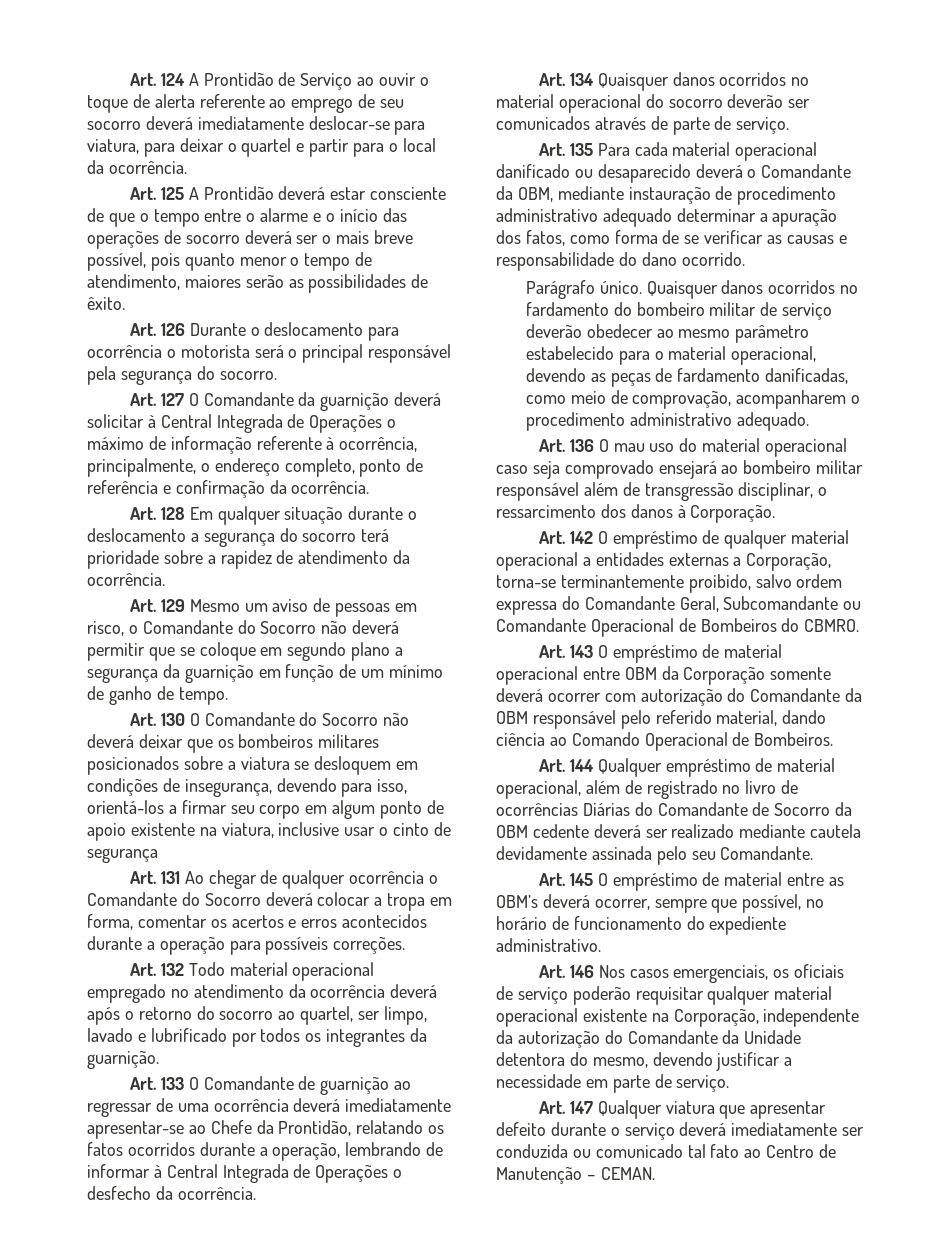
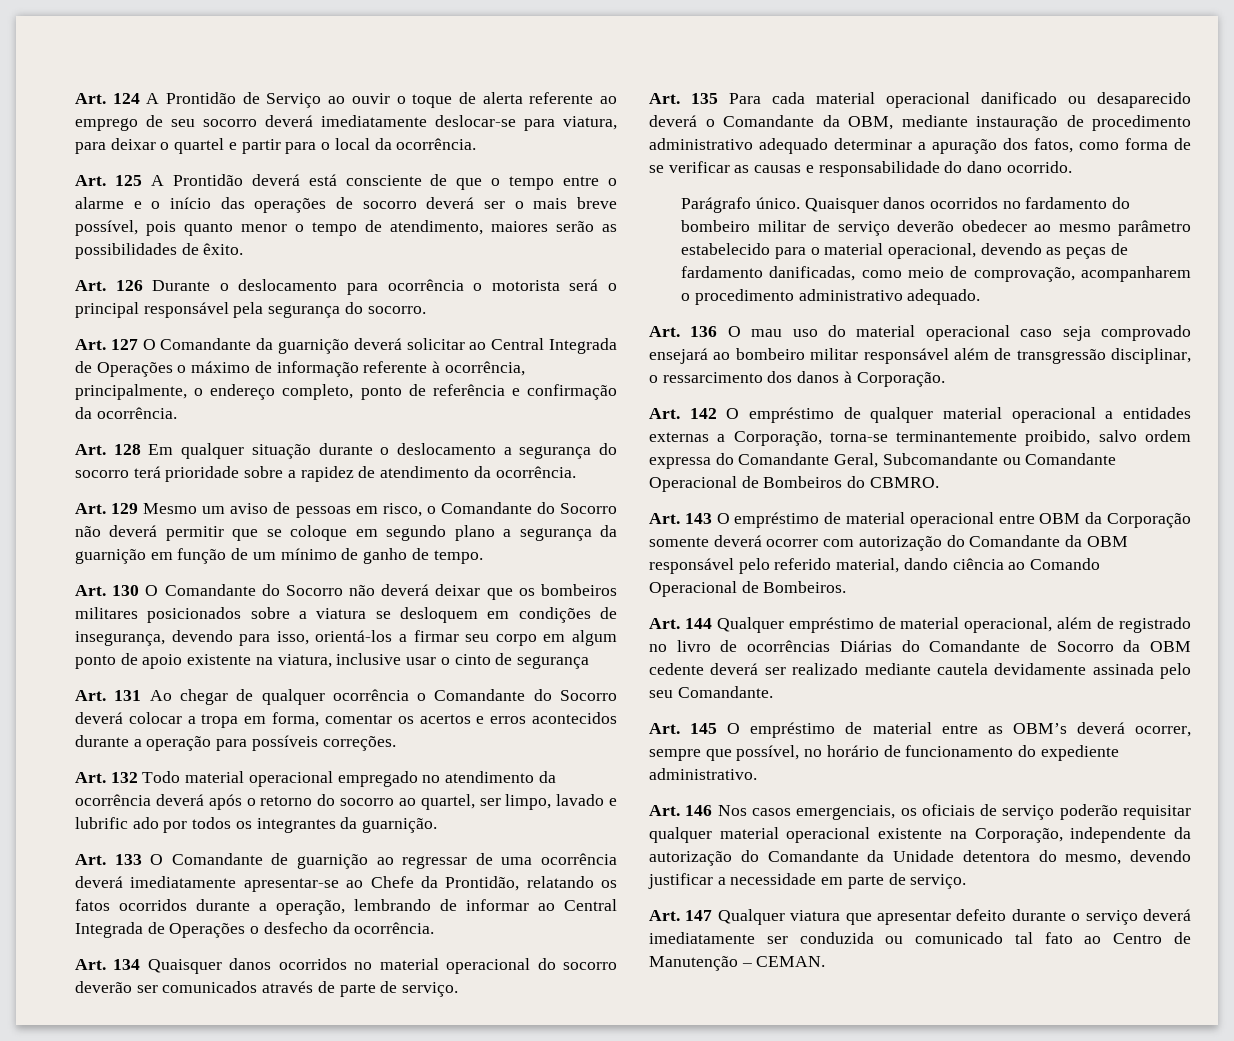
- Art. 125 A Prontidão deverá estar consciente de que o tempo entre o alarme e o início das operações de socorro deverá ser o mais breve possível, pois quanto menor o tempo de atendimento, maiores serão as possibilidades de êxito.
+ Art. 125 A Prontidão deverá está consciente de que o tempo entre o alarme e o início das operações de socorro deverá ser o mais breve possível, pois quanto menor o tempo de atendimento, maiores serão as possibilidades de êxito.
- Art. 127 O Comandante da guarnição deverá solicitar à Central Integrada de Operações o máximo de informação referente à ocorrência, principalmente, o endereço completo, ponto de referência e confirmação da ocorrência.
+ Art. 127 O Comandante da guarnição deverá solicitar ao Central Integrada de Operações o máximo de informação referente à ocorrência, principalmente, o endereço completo, ponto de referência e confirmação da ocorrência.
- Art. 132 Todo material operacional empregado no atendimento da ocorrência deverá após o retorno do socorro ao quartel, ser limpo, lavado e lubrificado por todos os integrantes da guarnição.
+ Art. 132 Todo material operacional empregado no atendimento da ocorrência deverá após o retorno do socorro ao quartel, ser limpo, lavado e lubrific ado por todos os integrantes da guarnição.
- Art. 133 O Comandante de guarnição ao regressar de uma ocorrência deverá imediatamente apresentar-se ao Chefe da Prontidão, relatando os fatos ocorridos durante a operação, lembrando de informar à Central Integrada de Operações o desfecho da ocorrência.
+ Art. 133 O Comandante de guarnição ao regressar de uma ocorrência deverá imediatamente apresentar-se ao Chefe da Prontidão, relatando os fatos ocorridos durante a operação, lembrando de informar ao Central Integrada de Operações o desfecho da ocorrência.

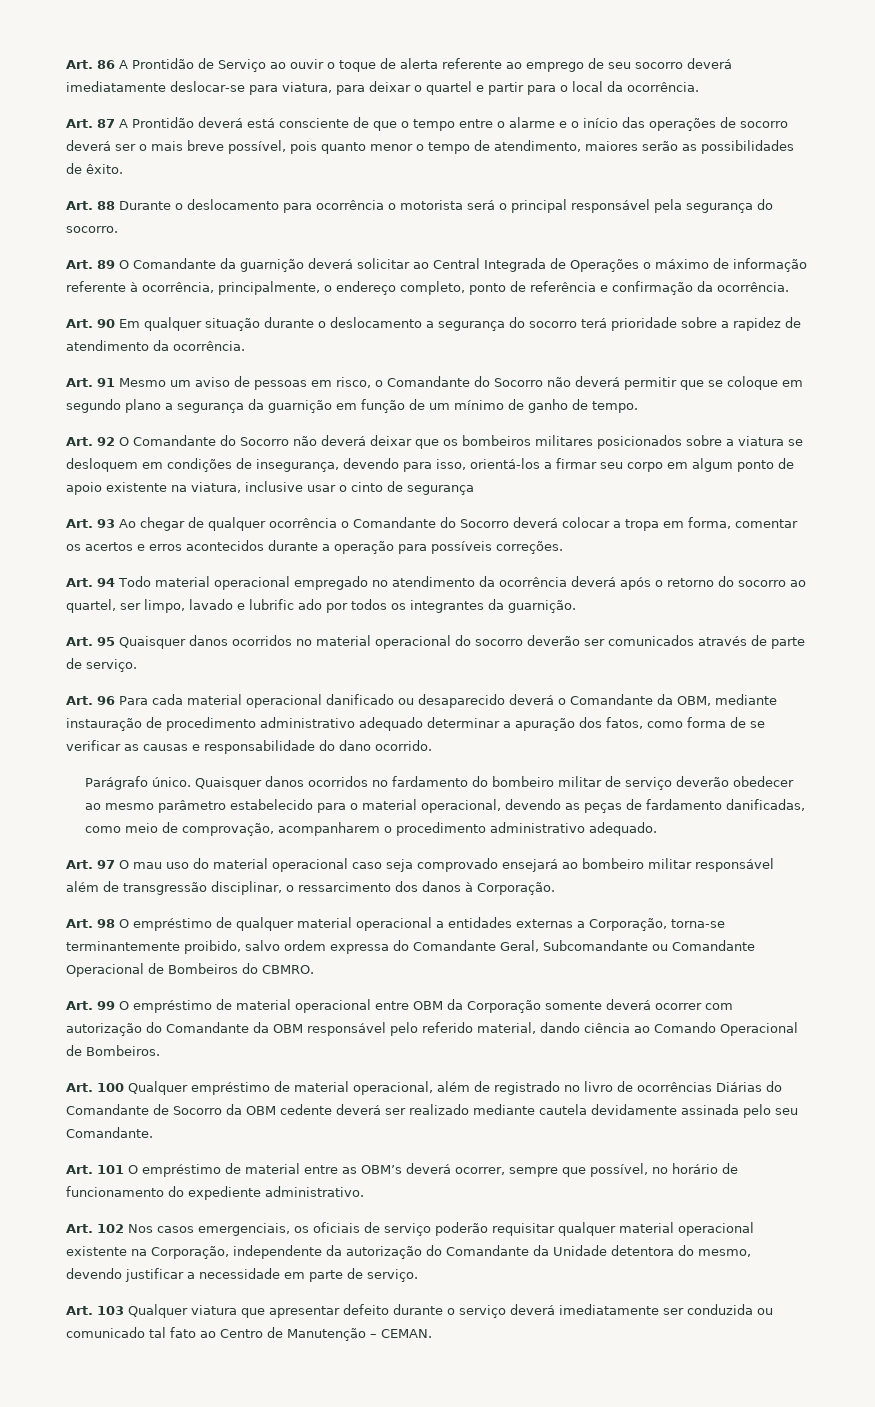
- Art. 124 A Prontidão de Serviço ao ouvir o toque de alerta referente ao emprego de seu socorro deverá imediatamente deslocar-se para viatura, para deixar o quartel e partir para o local da ocorrência.
+ Art. 86 A Prontidão de Serviço ao ouvir o toque de alerta referente ao emprego de seu socorro deverá imediatamente deslocar-se para viatura, para deixar o quartel e partir para o local da ocorrência.
- Art. 125 A Prontidão deverá está consciente de que o tempo entre o alarme e o início das operações de socorro deverá ser o mais breve possível, pois quanto menor o tempo de atendimento, maiores serão as possibilidades de êxito.
+ Art. 87 A Prontidão deverá está consciente de que o tempo entre o alarme e o início das operações de socorro deverá ser o mais breve possível, pois quanto menor o tempo de atendimento, maiores serão as possibilidades de êxito.
- Art. 126 Durante o deslocamento para ocorrência o motorista será o principal responsável pela segurança do socorro.
+ Art. 88 Durante o deslocamento para ocorrência o motorista será o principal responsável pela segurança do socorro.
- Art. 127 O Comandante da guarnição deverá solicitar ao Central Integrada de Operações o máximo de informação referente à ocorrência, principalmente, o endereço completo, ponto de referência e confirmação da ocorrência.
+ Art. 89 O Comandante da guarnição deverá solicitar ao Central Integrada de Operações o máximo de informação referente à ocorrência, principalmente, o endereço completo, ponto de referência e confirmação da ocorrência.
- Art. 128 Em qualquer situação durante o deslocamento a segurança do socorro terá prioridade sobre a rapidez de atendimento da ocorrência.
+ Art. 90 Em qualquer situação durante o deslocamento a segurança do socorro terá prioridade sobre a rapidez de atendimento da ocorrência.
- Art. 129 Mesmo um aviso de pessoas em risco, o Comandante do Socorro não deverá permitir que se coloque em segundo plano a segurança da guarnição em função de um mínimo de ganho de tempo.
+ Art. 91 Mesmo um aviso de pessoas em risco, o Comandante do Socorro não deverá permitir que se coloque em segundo plano a segurança da guarnição em função de um mínimo de ganho de tempo.
- Art. 130 O Comandante do Socorro não deverá deixar que os bombeiros militares posicionados sobre a viatura se desloquem em condições de insegurança, devendo para isso, orientá-los a firmar seu corpo em algum ponto de apoio existente na viatura, inclusive usar o cinto de segurança
+ Art. 92 O Comandante do Socorro não deverá deixar que os bombeiros militares posicionados sobre a viatura se desloquem em condições de insegurança, devendo para isso, orientá-los a firmar seu corpo em algum ponto de apoio existente na viatura, inclusive usar o cinto de segurança
- Art. 131 Ao chegar de qualquer ocorrência o Comandante do Socorro deverá colocar a tropa em forma, comentar os acertos e erros acontecidos durante a operação para possíveis correções.
+ Art. 93 Ao chegar de qualquer ocorrência o Comandante do Socorro deverá colocar a tropa em forma, comentar os acertos e erros acontecidos durante a operação para possíveis correções.
- Art. 132 Todo material operacional empregado no atendimento da ocorrência deverá após o retorno do socorro ao quartel, ser limpo, lavado e lubrific ado por todos os integrantes da guarnição.
+ Art. 94 Todo material operacional empregado no atendimento da ocorrência deverá após o retorno do socorro ao quartel, ser limpo, lavado e lubrific ado por todos os integrantes da guarnição.
- Art. 133 O Comandante de guarnição ao regressar de uma ocorrência deverá imediatamente apresentar-se ao Chefe da Prontidão, relatando os fatos ocorridos durante a operação, lembrando de informar ao Central Integrada de Operações o desfecho da ocorrência.
- Art. 134 Quaisquer danos ocorridos no material operacional do socorro deverão ser comunicados através de parte de serviço.
+ Art. 95 Quaisquer danos ocorridos no material operacional do socorro deverão ser comunicados através de parte de serviço.
- Art. 135 Para cada material operacional danificado ou desaparecido deverá o Comandante da OBM, mediante instauração de procedimento administrativo adequado determinar a apuração dos fatos, como forma de se verificar as causas e responsabilidade do dano ocorrido.
+ Art. 96 Para cada material operacional danificado ou desaparecido deverá o Comandante da OBM, mediante instauração de procedimento administrativo adequado determinar a apuração dos fatos, como forma de se verificar as causas e responsabilidade do dano ocorrido.
- Art. 136 O mau uso do material operacional caso seja comprovado ensejará ao bombeiro militar responsável além de transgressão disciplinar, o ressarcimento dos danos à Corporação.
+ Art. 97 O mau uso do material operacional caso seja comprovado ensejará ao bombeiro militar responsável além de transgressão disciplinar, o ressarcimento dos danos à Corporação.
- Art. 142 O empréstimo de qualquer material operacional a entidades externas a Corporação, torna-se terminantemente proibido, salvo ordem expressa do Comandante Geral, Subcomandante ou Comandante Operacional de Bombeiros do CBMRO.
+ Art. 98 O empréstimo de qualquer material operacional a entidades externas a Corporação, torna-se terminantemente proibido, salvo ordem expressa do Comandante Geral, Subcomandante ou Comandante Operacional de Bombeiros do CBMRO.
- Art. 143 O empréstimo de material operacional entre OBM da Corporação somente deverá ocorrer com autorização do Comandante da OBM responsável pelo referido material, dando ciência ao Comando Operacional de Bombeiros.
+ Art. 99 O empréstimo de material operacional entre OBM da Corporação somente deverá ocorrer com autorização do Comandante da OBM responsável pelo referido material, dando ciência ao Comando Operacional de Bombeiros.
- Art. 144 Qualquer empréstimo de material operacional, além de registrado no livro de ocorrências Diárias do Comandante de Socorro da OBM cedente deverá ser realizado mediante cautela devidamente assinada pelo seu Comandante.
+ Art. 100 Qualquer empréstimo de material operacional, além de registrado no livro de ocorrências Diárias do Comandante de Socorro da OBM cedente deverá ser realizado mediante cautela devidamente assinada pelo seu Comandante.
- Art. 145 O empréstimo de material entre as OBM’s deverá ocorrer, sempre que possível, no horário de funcionamento do expediente administrativo.
+ Art. 101 O empréstimo de material entre as OBM’s deverá ocorrer, sempre que possível, no horário de funcionamento do expediente administrativo.
- Art. 146 Nos casos emergenciais, os oficiais de serviço poderão requisitar qualquer material operacional existente na Corporação, independente da autorização do Comandante da Unidade detentora do mesmo, devendo justificar a necessidade em parte de serviço.
+ Art. 102 Nos casos emergenciais, os oficiais de serviço poderão requisitar qualquer material operacional existente na Corporação, independente da autorização do Comandante da Unidade detentora do mesmo, devendo justificar a necessidade em parte de serviço.
- Art. 147 Qualquer viatura que apresentar defeito durante o serviço deverá imediatamente ser conduzida ou comunicado tal fato ao Centro de Manutenção – CEMAN.
+ Art. 103 Qualquer viatura que apresentar defeito durante o serviço deverá imediatamente ser conduzida ou comunicado tal fato ao Centro de Manutenção – CEMAN.

